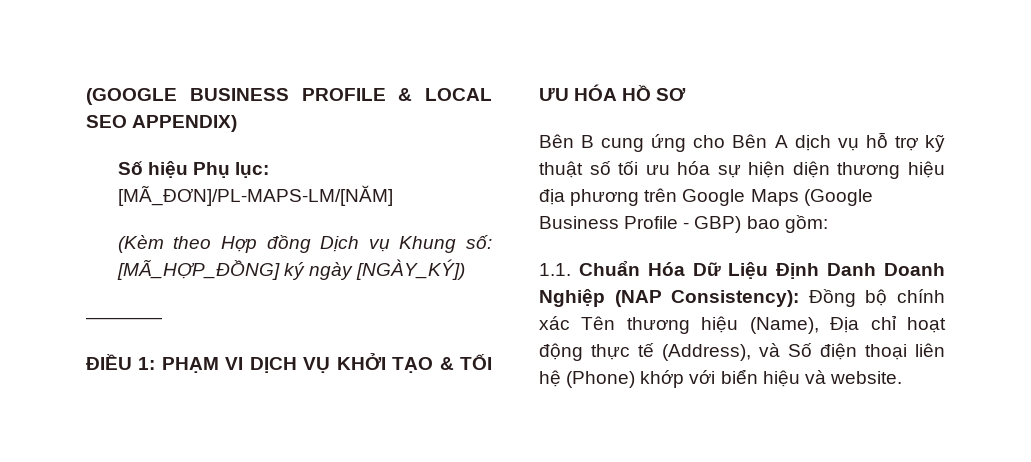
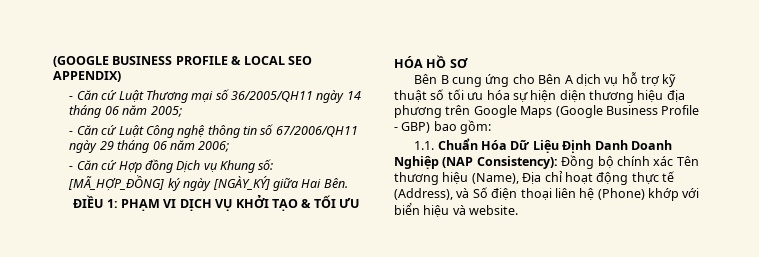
- Số hiệu Phụ lục: [MÃ_ĐƠN]/PL-MAPS-LM/[NĂM]
- (Kèm theo Hợp đồng Dịch vụ Khung số: [MÃ_HỢP_ĐỒNG] ký ngày [NGÀY_KÝ])
- ――――
+ - Căn cứ Luật Thương mại số 36/2005/QH11 ngày 14 tháng 06 năm 2005;
+ - Căn cứ Luật Công nghệ thông tin số 67/2006/QH11 ngày 29 tháng 06 năm 2006;
+ - Căn cứ Hợp đồng Dịch vụ Khung số: [MÃ_HỢP_ĐỒNG] ký ngày [NGÀY_KÝ] giữa Hai Bên.

